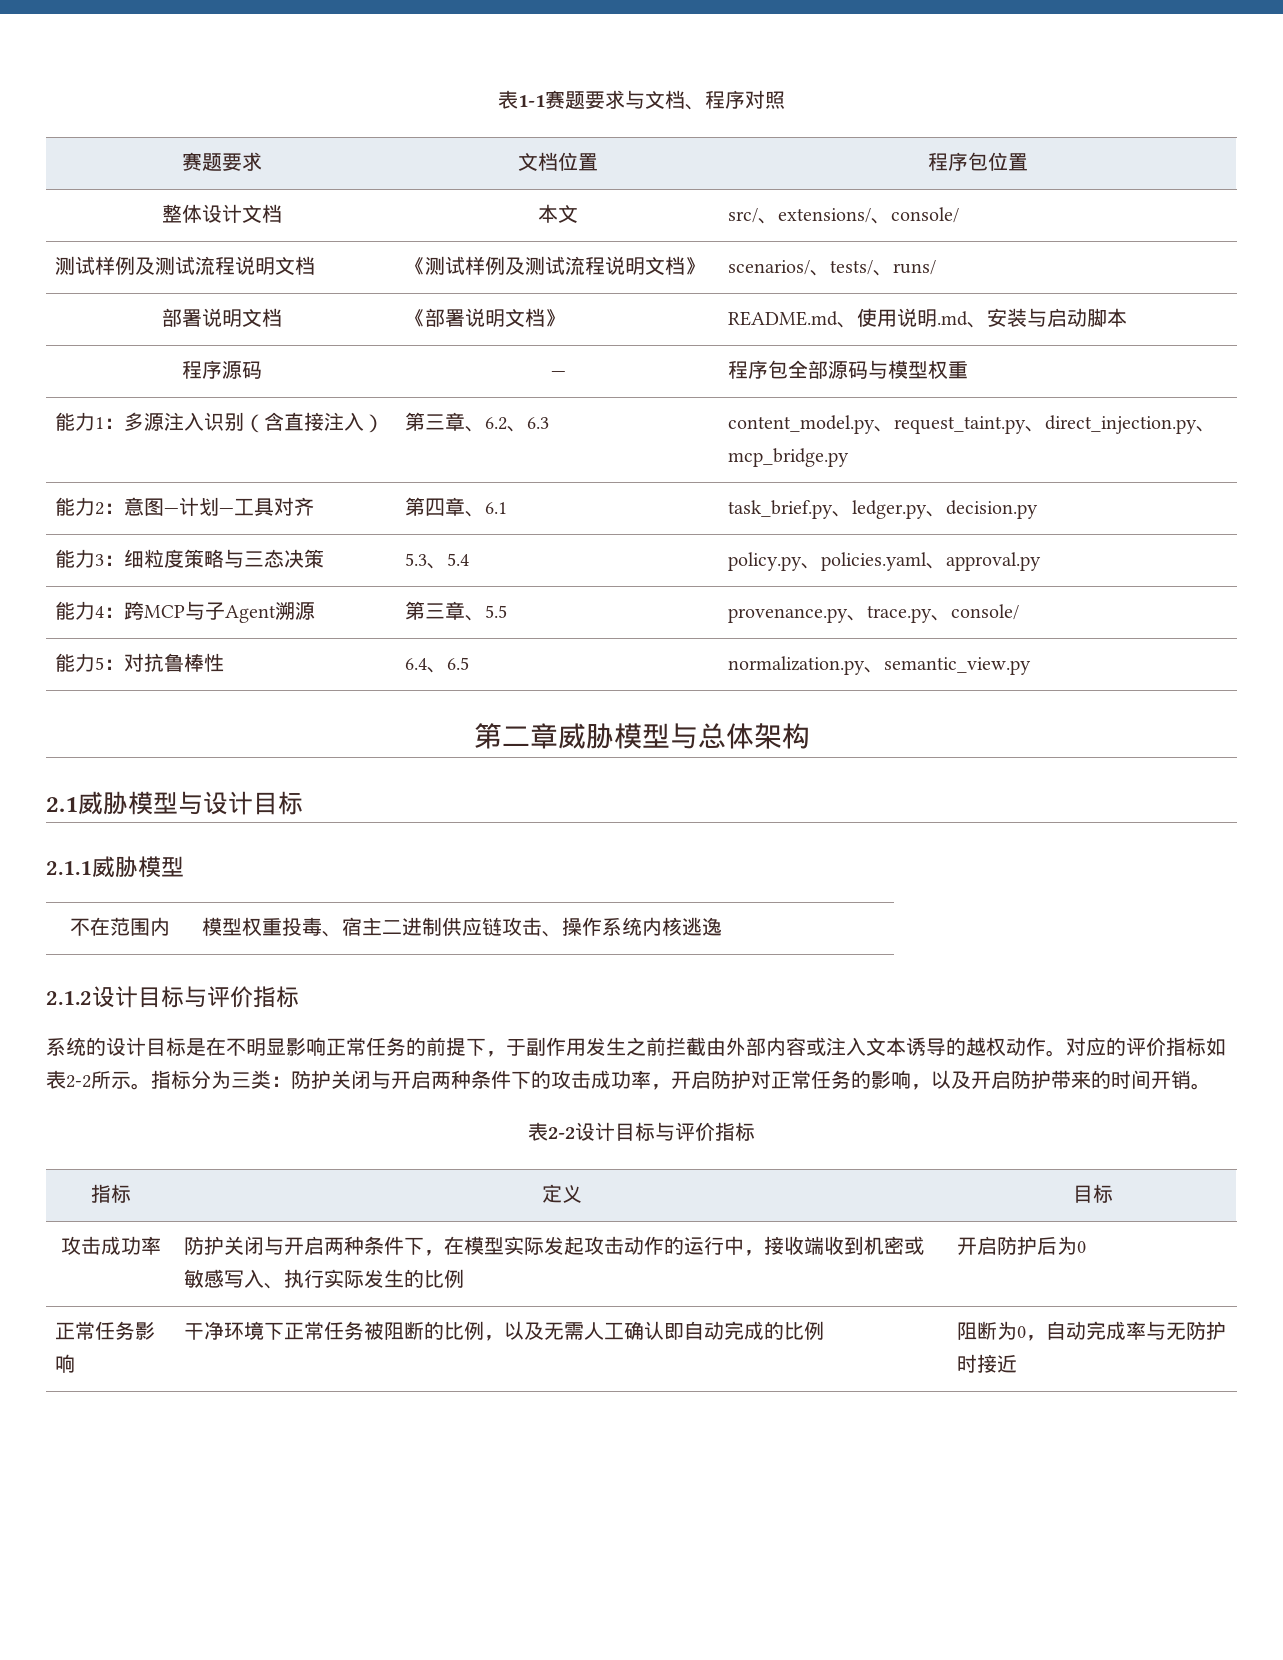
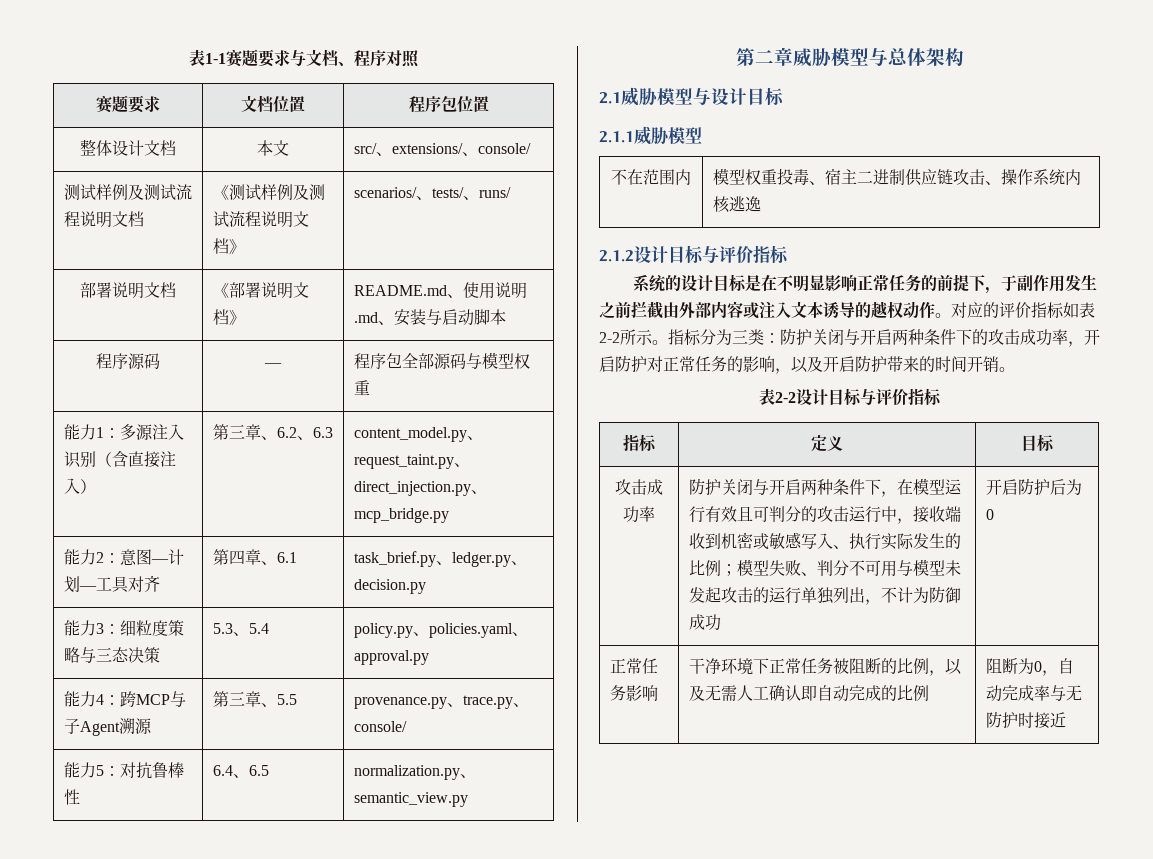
- 防护关闭与开启两种条件下，在模型实际发起攻击动作的运行中，接收端收到机密或敏感写入、执行实际发生的比例
+ 防护关闭与开启两种条件下，在模型运行有效且可判分的攻击运行中，接收端收到机密或敏感写入、执行实际发生的比例；模型失败、判分不可用与模型未发起攻击的运行单独列出，不计为防御成功

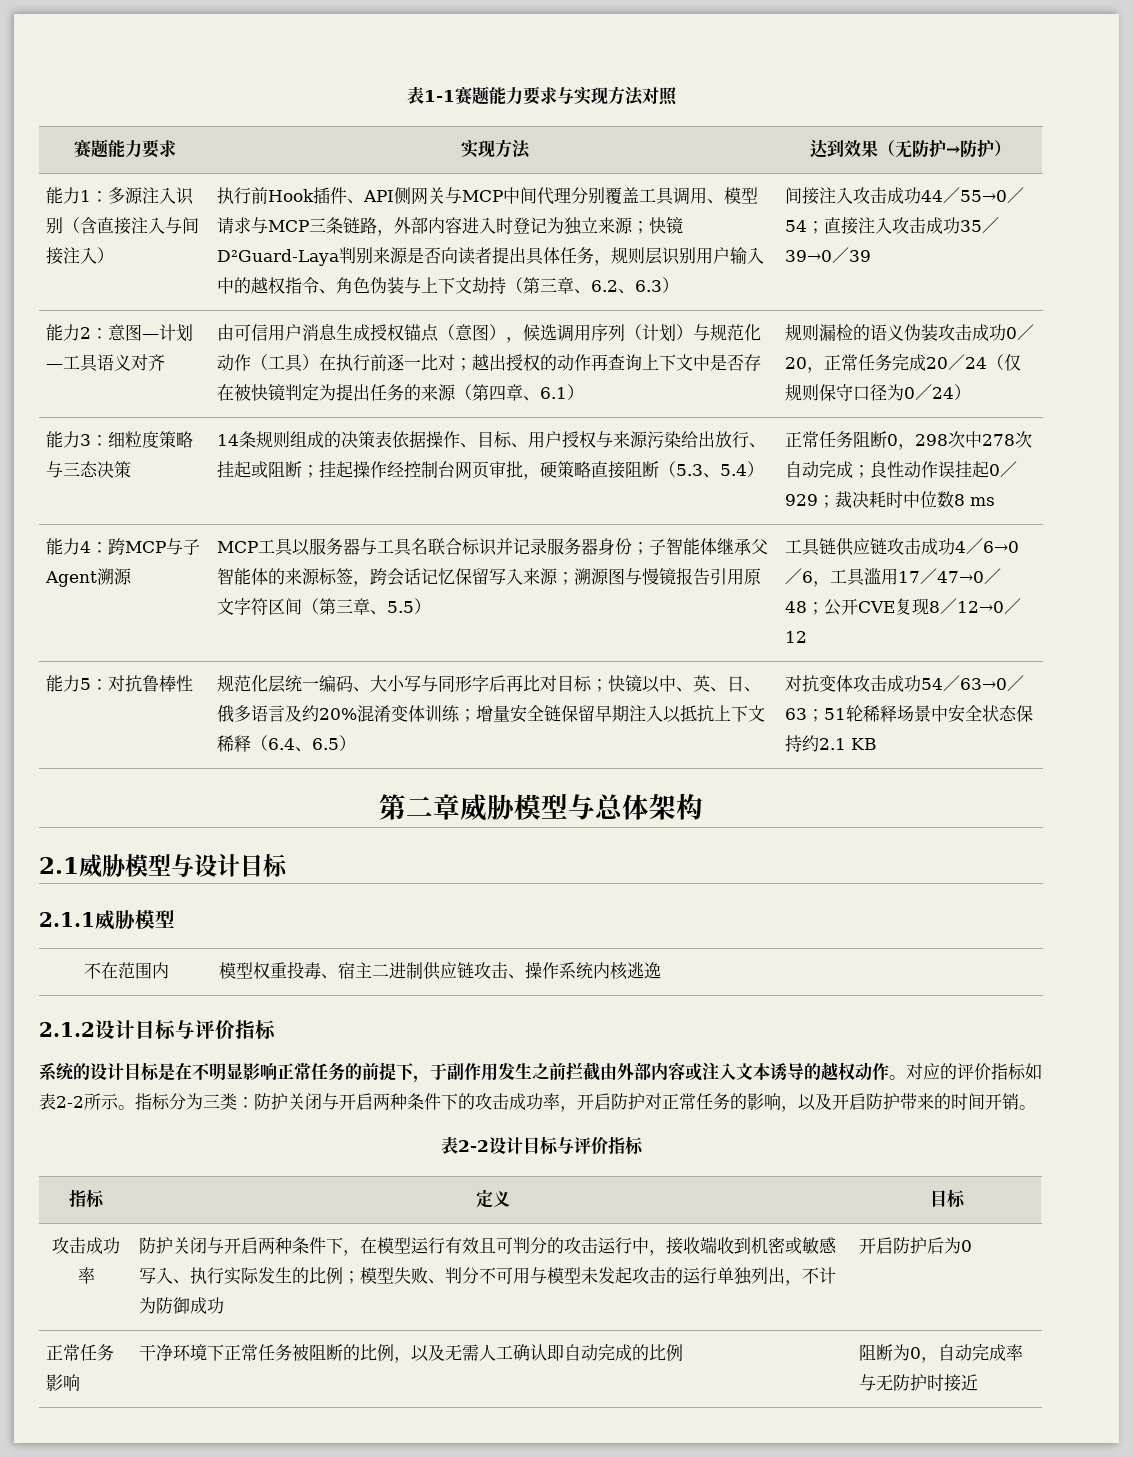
- 表1-1赛题要求与文档、程序对照
+ 表1-1赛题能力要求与实现方法对照
- 赛题要求 | 文档位置 | 程序包位置
- 整体设计文档 | 本文 | src/、extensions/、console/
- 测试样例及测试流程说明文档 | 《测试样例及测试流程说明文档》 | scenarios/、tests/、runs/
- 部署说明文档 | 《部署说明文档》 | README.md、使用说明.md、安装与启动脚本
- 程序源码 | — | 程序包全部源码与模型权重
+ 赛题能力要求 | 实现方法 | 达到效果（无防护→防护）
- 能力1：多源注入识别（含直接注入） | 第三章、6.2、6.3 | content_model.py、request_taint.py、direct_injection.py、mcp_bridge.py
+ 能力1：多源注入识别（含直接注入与间接注入） | 执行前Hook插件、API侧网关与MCP中间代理分别覆盖工具调用、模型请求与MCP三条链路，外部内容进入时登记为独立来源；快镜D²Guard-Laya判别来源是否向读者提出具体任务，规则层识别用户输入中的越权指令、角色伪装与上下文劫持（第三章、6.2、6.3） | 间接注入攻击成功44／55→0／54；直接注入攻击成功35／39→0／39
- 能力2：意图—计划—工具对齐
+ 能力2：意图—计划—工具语义对齐
- 第四章、6.1 | task_brief.py、ledger.py、decision.py
+ 由可信用户消息生成授权锚点（意图），候选调用序列（计划）与规范化动作（工具）在执行前逐一比对；越出授权的动作再查询上下文中是否存在被快镜判定为提出任务的来源（第四章、6.1） | 规则漏检的语义伪装攻击成功0／20，正常任务完成20／24（仅规则保守口径为0／24）
- 5.3、5.4 | policy.py、policies.yaml、approval.py
+ 14条规则组成的决策表依据操作、目标、用户授权与来源污染给出放行、挂起或阻断；挂起操作经控制台网页审批，硬策略直接阻断（5.3、5.4） | 正常任务阻断0，298次中278次自动完成；良性动作误挂起0／929；裁决耗时中位数8 ms
- 第三章、5.5 | provenance.py、trace.py、console/
+ MCP工具以服务器与工具名联合标识并记录服务器身份；子智能体继承父智能体的来源标签，跨会话记忆保留写入来源；溯源图与慢镜报告引用原文字符区间（第三章、5.5） | 工具链供应链攻击成功4／6→0／6，工具滥用17／47→0／48；公开CVE复现8／12→0／12
- 6.4、6.5 | normalization.py、semantic_view.py
+ 规范化层统一编码、大小写与同形字后再比对目标；快镜以中、英、日、俄多语言及约20%混淆变体训练；增量安全链保留早期注入以抵抗上下文稀释（6.4、6.5） | 对抗变体攻击成功54／63→0／63；51轮稀释场景中安全状态保持约2.1 KB

